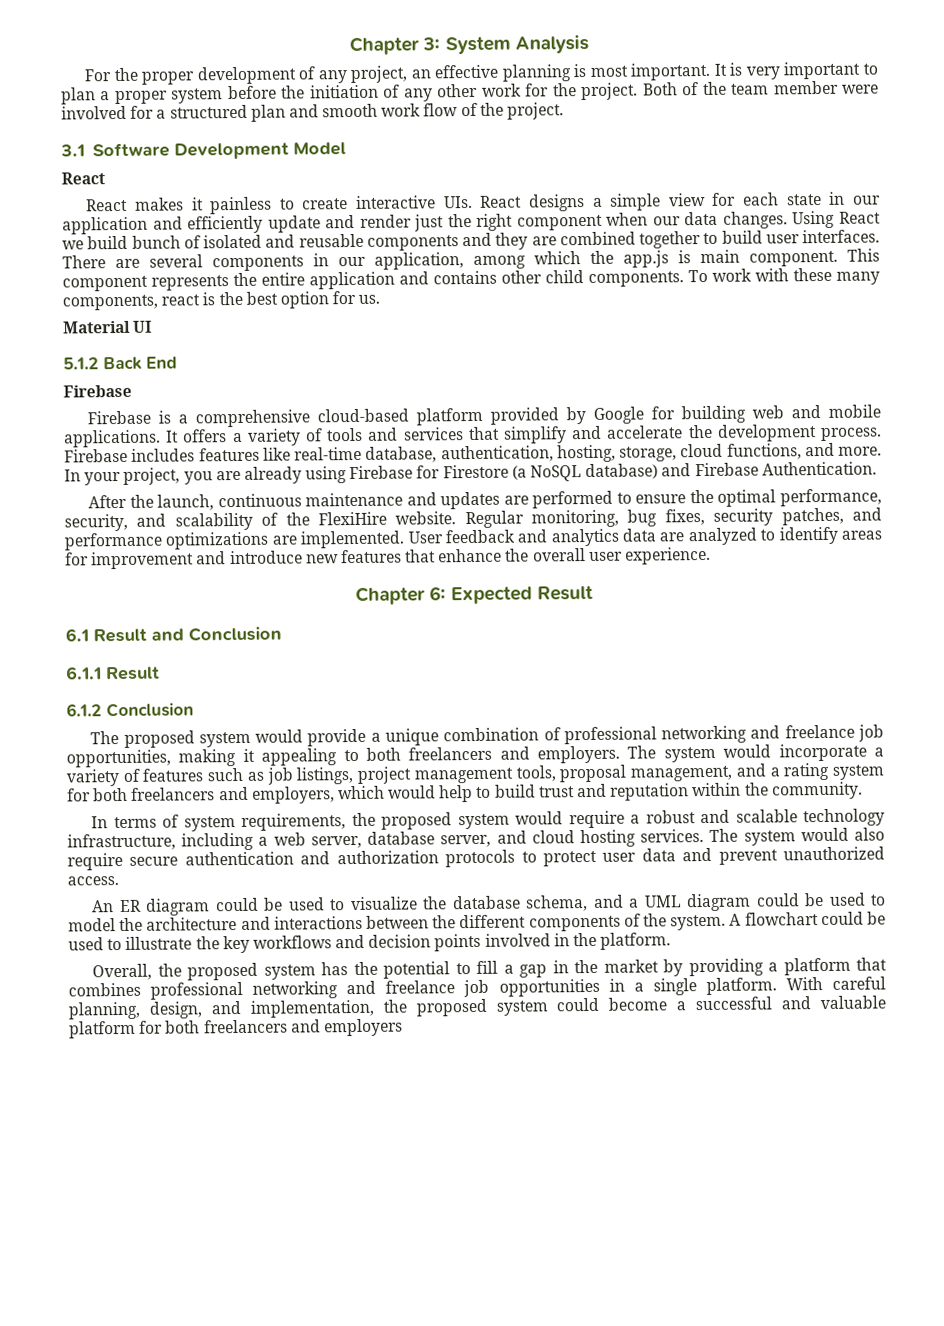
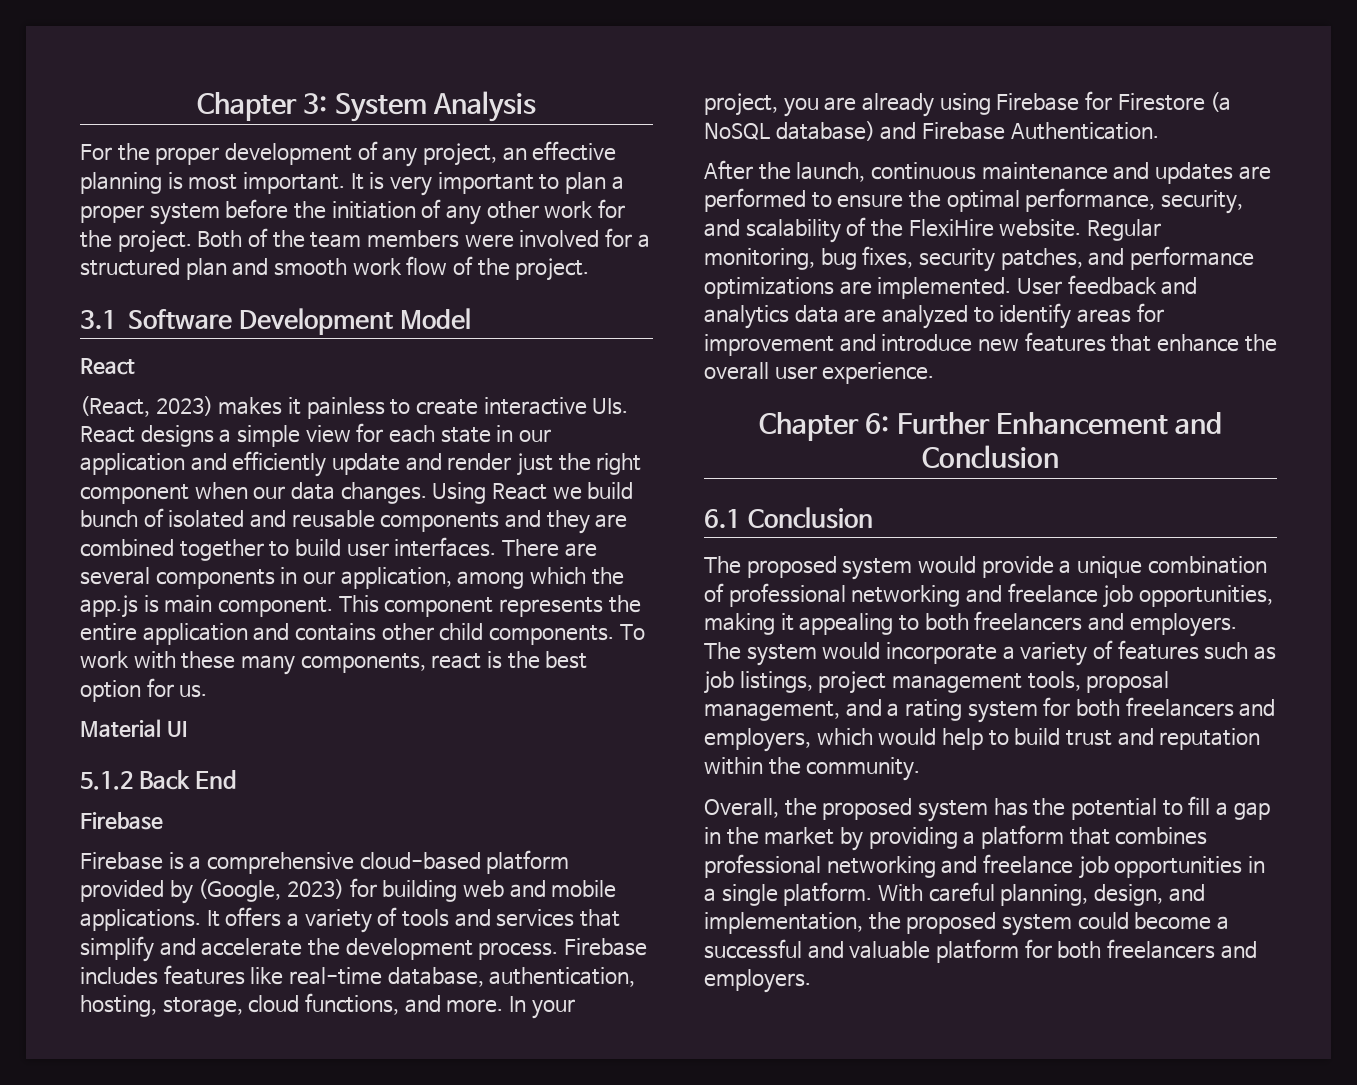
- Both of the team member were involved for a structured plan and smooth work flow of the project.
+ Both of the team members were involved for a structured plan and smooth work flow of the project.
- React makes it painless to create interactive UIs. React designs a simple view for each state in our application and efficiently update and render just the right component when our data changes.
+ (React, 2023) makes it painless to create interactive UIs. React designs a simple view for each state in our application and efficiently update and render just the right component when our data changes.
- Firebase is a comprehensive cloud-based platform provided by Google for building web and mobile applications.
+ Firebase is a comprehensive cloud-based platform provided by (Google, 2023) for building web and mobile applications.
- Chapter 6: Expected Result
- 6.1 Result and Conclusion
+ Chapter 6: Further Enhancement and Conclusion
- 6.1.1 Result
- 6.1.2 Conclusion
+ 6.1 Conclusion
- In terms of system requirements, the proposed system would require a robust and scalable technology infrastructure, including a web server, database server, and cloud hosting services. The system would also require secure authentication and authorization protocols to protect user data and prevent unauthorized access.
- An ER diagram could be used to visualize the database schema, and a UML diagram could be used to model the architecture and interactions between the different components of the system. A flowchart could be used to illustrate the key workflows and decision points involved in the platform.
- With careful planning, design, and implementation, the proposed system could become a successful and valuable platform for both freelancers and employers
+ With careful planning, design, and implementation, the proposed system could become a successful and valuable platform for both freelancers and employers.

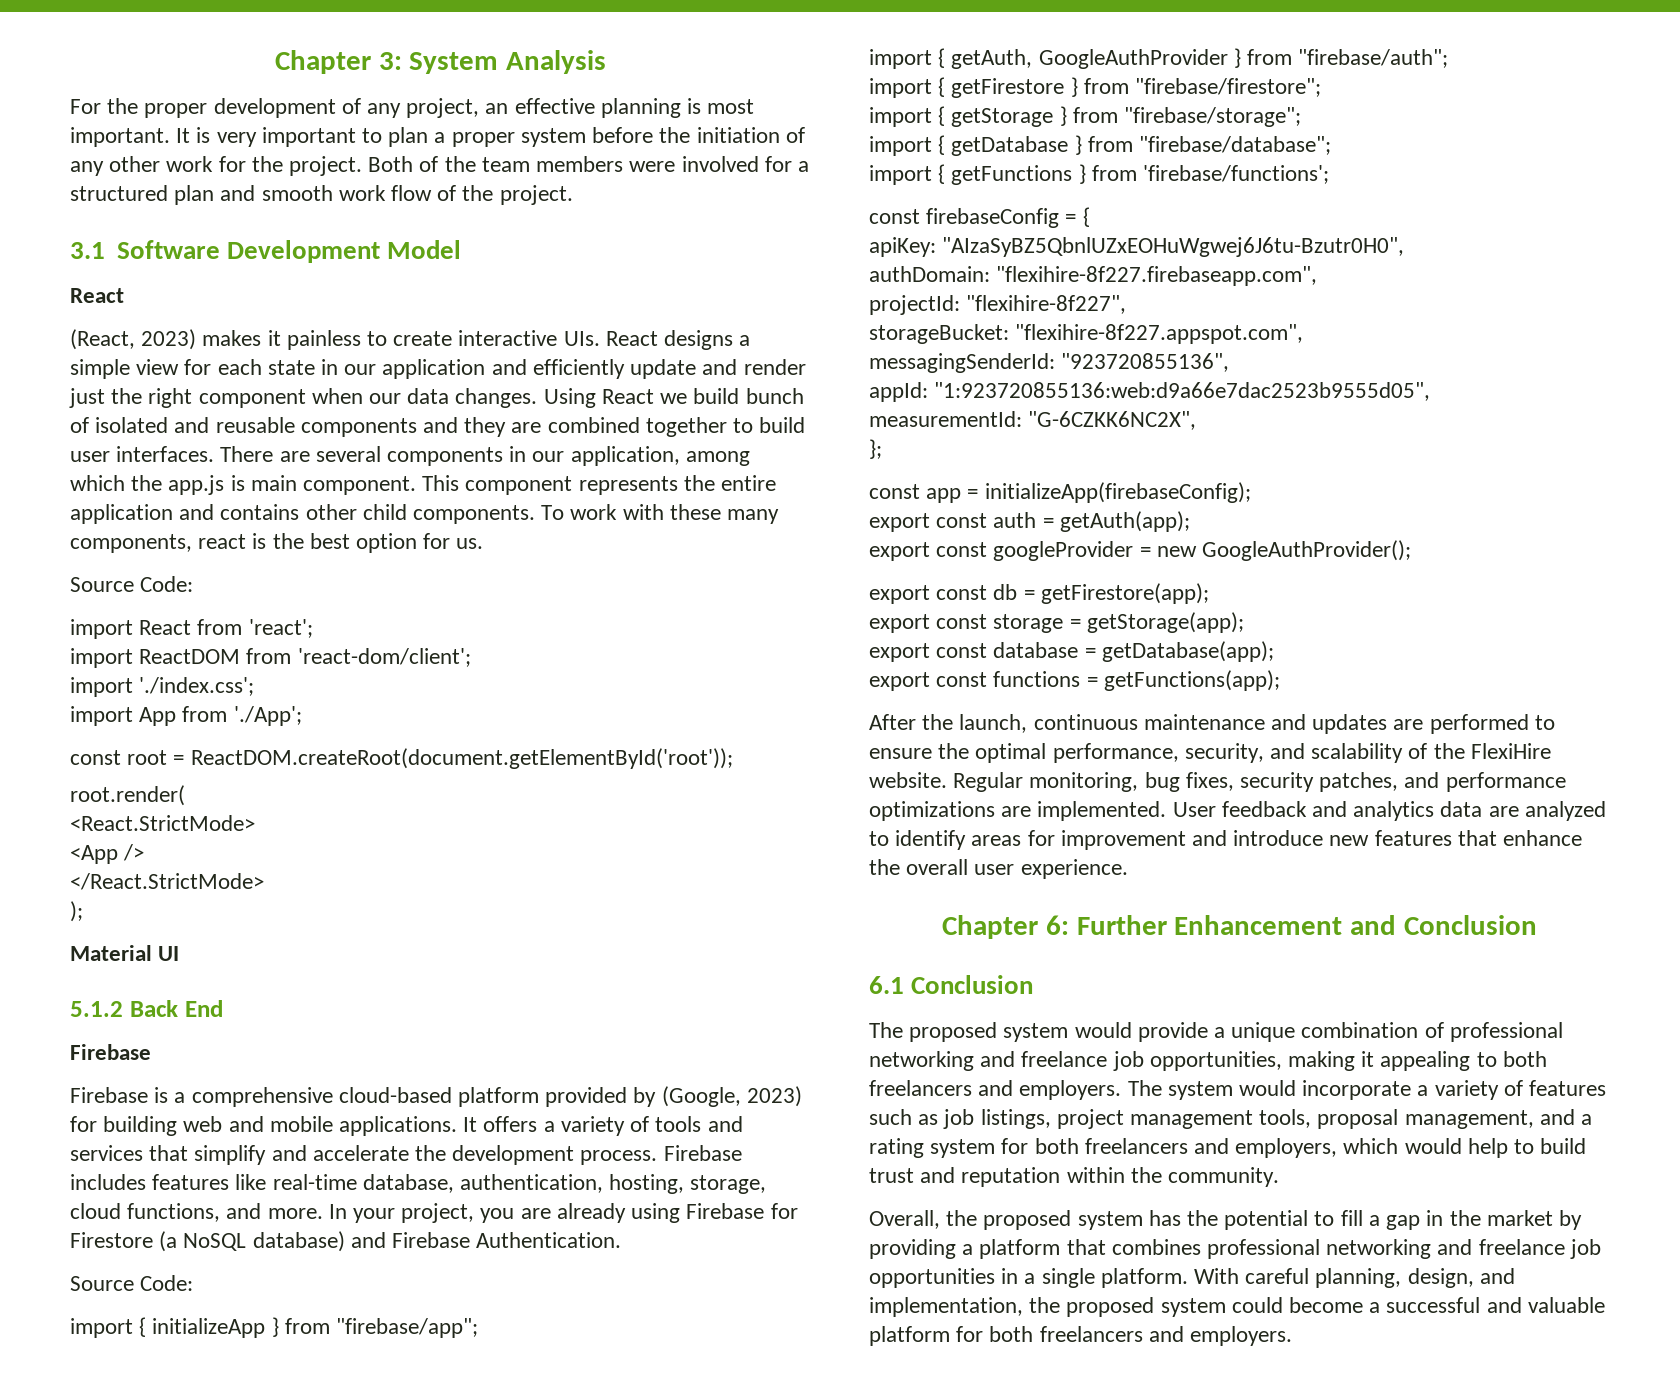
  To work with these many components, react is the best option for us.
+ Source Code:
+ import React from 'react';
+ import ReactDOM from 'react-dom/client';
+ import './index.css';
+ import App from './App';
+ const root = ReactDOM.createRoot(document.getElementById('root'));
+ root.render(
+ <React.StrictMode>
+ <App />
+ </React.StrictMode>
+ );
  In your project, you are already using Firebase for Firestore (a NoSQL database) and Firebase Authentication.
+ Source Code:
+ import { initializeApp } from "firebase/app";
+ import { getAuth, GoogleAuthProvider } from "firebase/auth";
+ import { getFirestore } from "firebase/firestore";
+ import { getStorage } from "firebase/storage";
+ import { getDatabase } from "firebase/database";
+ import { getFunctions } from 'firebase/functions';
+ const firebaseConfig = {
+ apiKey: "AIzaSyBZ5QbnlUZxEOHuWgwej6J6tu-Bzutr0H0",
+ authDomain: "flexihire-8f227.firebaseapp.com",
+ projectId: "flexihire-8f227",
+ storageBucket: "flexihire-8f227.appspot.com",
+ messagingSenderId: "923720855136",
+ appId: "1:923720855136:web:d9a66e7dac2523b9555d05",
+ measurementId: "G-6CZKK6NC2X",
+ };
+ const app = initializeApp(firebaseConfig);
+ export const auth = getAuth(app);
+ export const googleProvider = new GoogleAuthProvider();
+ export const db = getFirestore(app);
+ export const storage = getStorage(app);
+ export const database = getDatabase(app);
+ export const functions = getFunctions(app);

